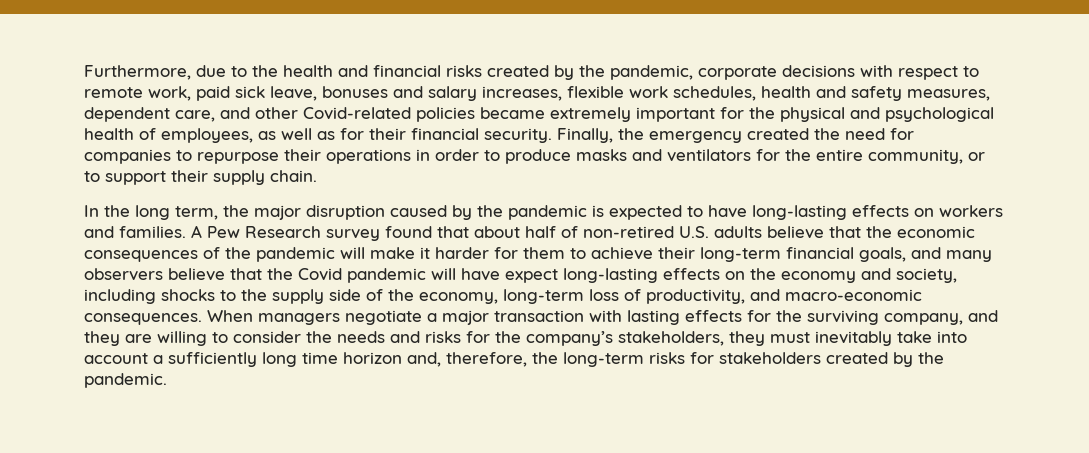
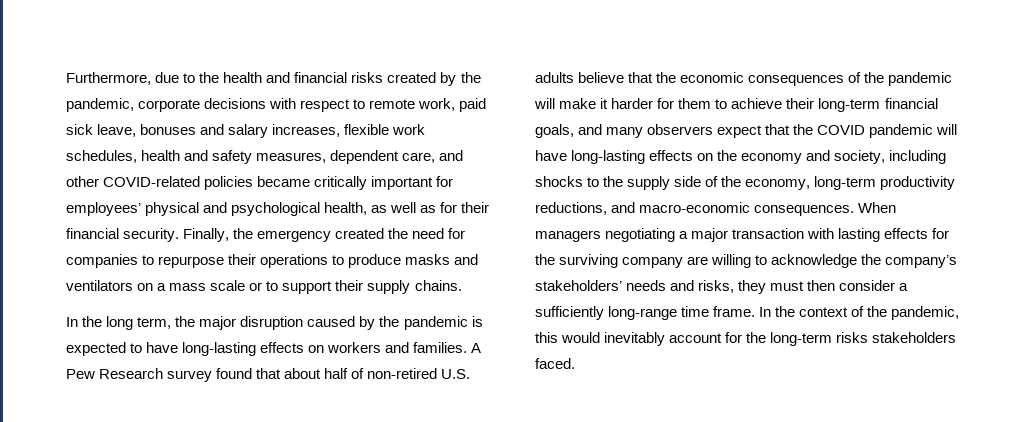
- Furthermore, due to the health and financial risks created by the pandemic, corporate decisions with respect to remote work, paid sick leave, bonuses and salary increases, flexible work schedules, health and safety measures, dependent care, and other Covid-related policies became extremely important for the physical and psychological health of employees, as well as for their financial security.
+ Furthermore, due to the health and financial risks created by the pandemic, corporate decisions with respect to remote work, paid sick leave, bonuses and salary increases, flexible work schedules, health and safety measures, dependent care, and other COVID-related policies became critically important for employees’ physical and psychological health, as well as for their financial security.
- Finally, the emergency created the need for companies to repurpose their operations in order to produce masks and ventilators for the entire community, or to support their supply chain.
+ Finally, the emergency created the need for companies to repurpose their operations to produce masks and ventilators on a mass scale or to support their supply chains.
- A Pew Research survey found that about half of non-retired U.S. adults believe that the economic consequences of the pandemic will make it harder for them to achieve their long-term financial goals, and many observers believe that the Covid pandemic will have expect long-lasting effects on the economy and society, including shocks to the supply side of the economy, long-term loss of productivity, and macro-economic consequences.
+ A Pew Research survey found that about half of non-retired U.S. adults believe that the economic consequences of the pandemic will make it harder for them to achieve their long-term financial goals, and many observers expect that the COVID pandemic will have long-lasting effects on the economy and society, including shocks to the supply side of the economy, long-term productivity reductions, and macro-economic consequences.
- When managers negotiate a major transaction with lasting effects for the surviving company, and they are willing to consider the needs and risks for the company’s stakeholders, they must inevitably take into account a sufficiently long time horizon and, therefore, the long-term risks for stakeholders created by the pandemic.
+ When managers negotiating a major transaction with lasting effects for the surviving company are willing to acknowledge the company’s stakeholders’ needs and risks, they must then consider a sufficiently long-range time frame. In the context of the pandemic, this would inevitably account for the long-term risks stakeholders faced.

